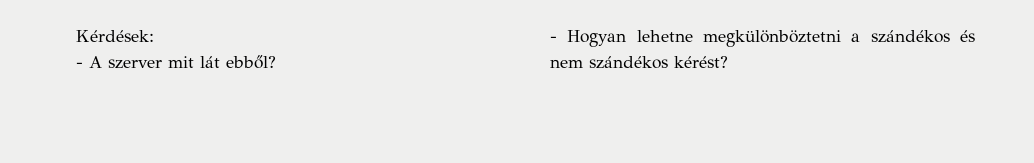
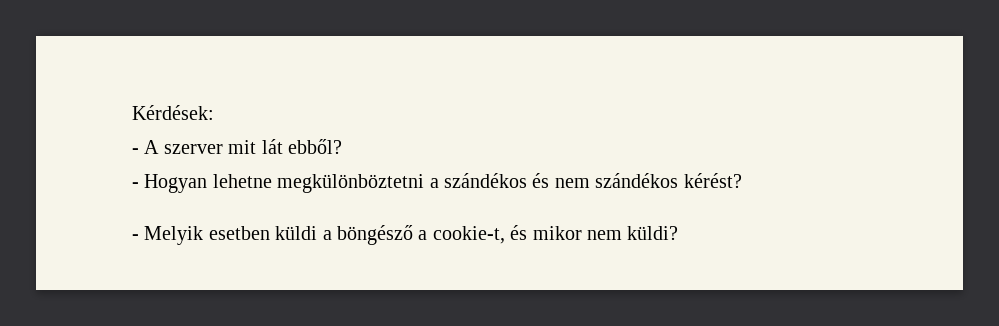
+ - Melyik esetben küldi a böngésző a cookie-t, és mikor nem küldi?

